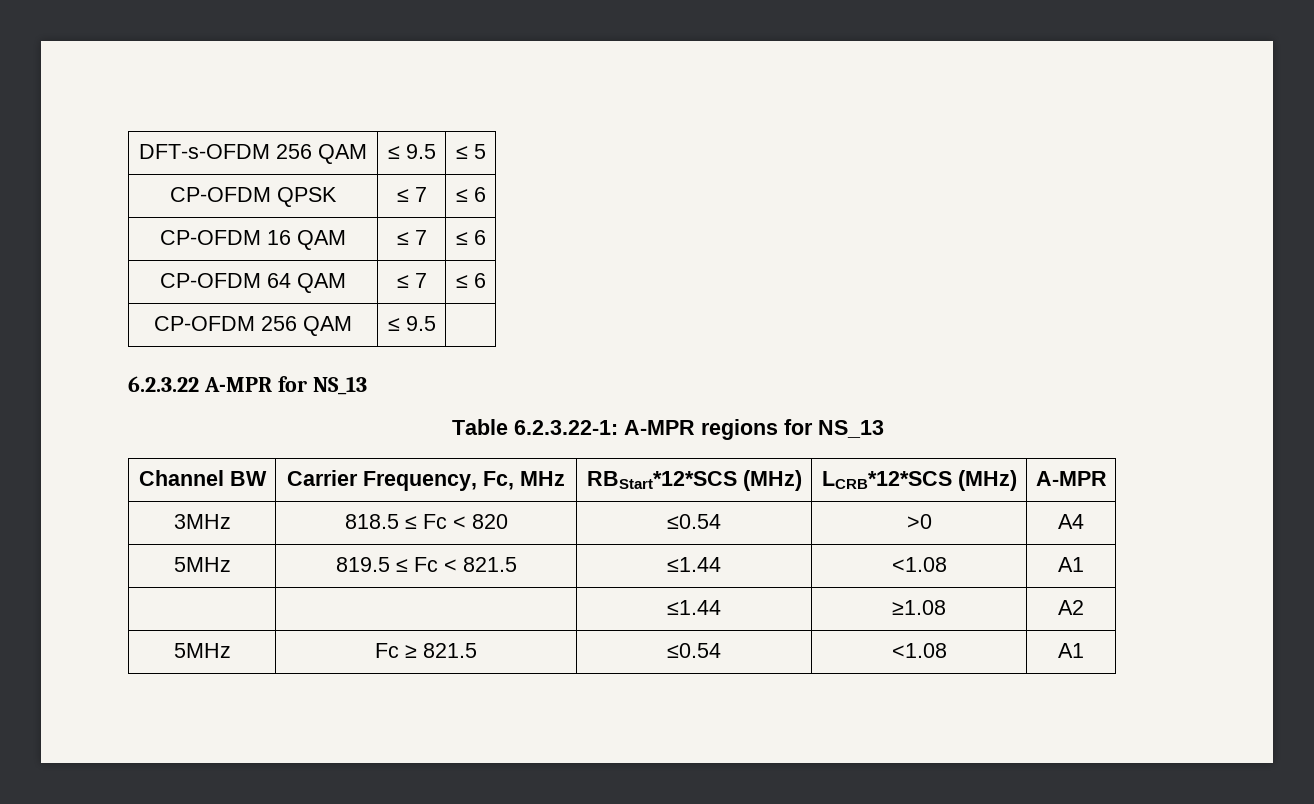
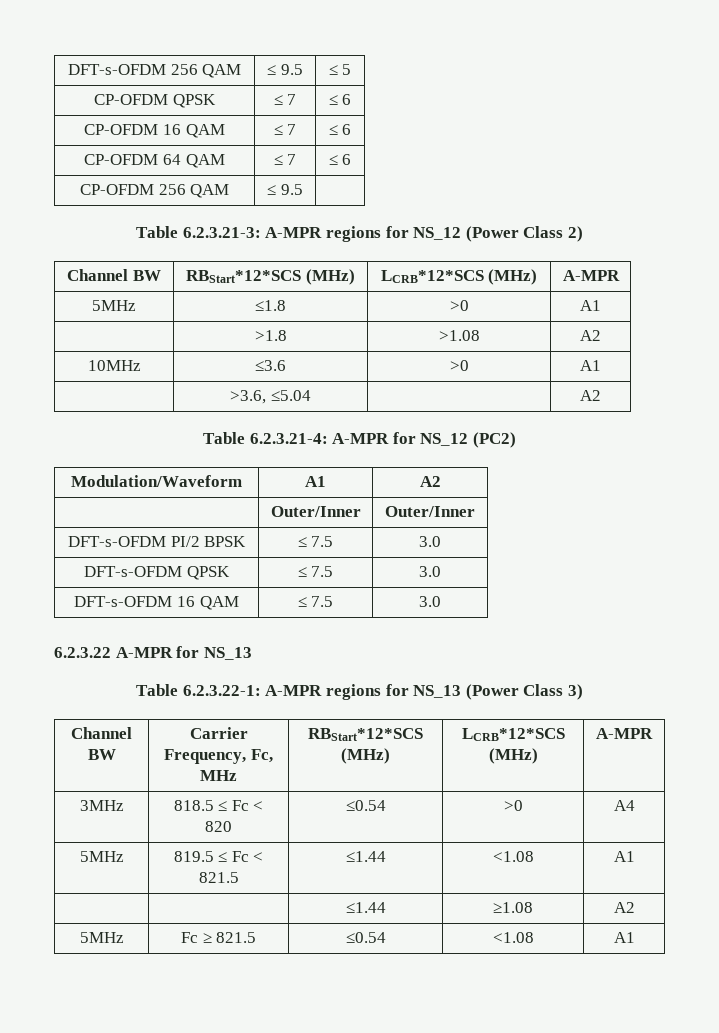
+ Table 6.2.3.21-3: A-MPR regions for NS_12 (Power Class 2)
+ Channel BW | RBStart*12*SCS (MHz) | LCRB*12*SCS (MHz) | A-MPR
+ 5MHz | ≤1.8 | >0 | A1
+ | >1.8 | >1.08 | A2
+ 10MHz | ≤3.6 | >0 | A1
+ | >3.6, ≤5.04 | | A2
+ Table 6.2.3.21-4: A-MPR for NS_12 (PC2)
+ Modulation/Waveform | A1 | A2
+ | Outer/Inner | Outer/Inner
+ DFT-s-OFDM PI/2 BPSK | ≤ 7.5 | 3.0
+ DFT-s-OFDM QPSK | ≤ 7.5 | 3.0
+ DFT-s-OFDM 16 QAM | ≤ 7.5 | 3.0
- Table 6.2.3.22-1: A-MPR regions for NS_13
+ Table 6.2.3.22-1: A-MPR regions for NS_13 (Power Class 3)

